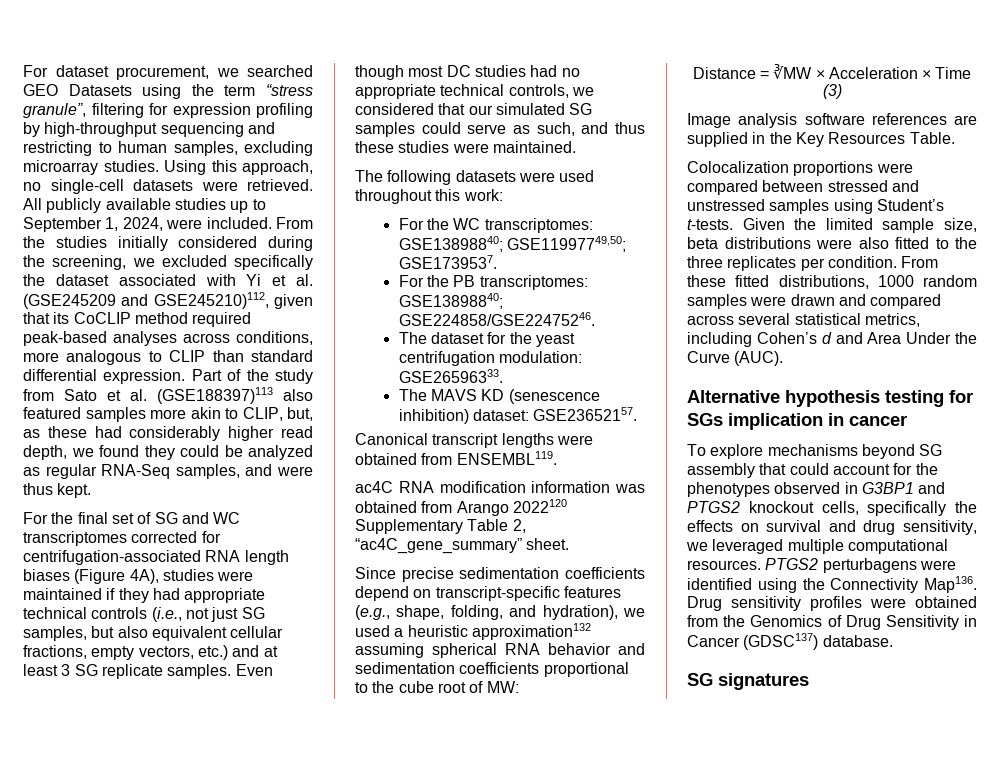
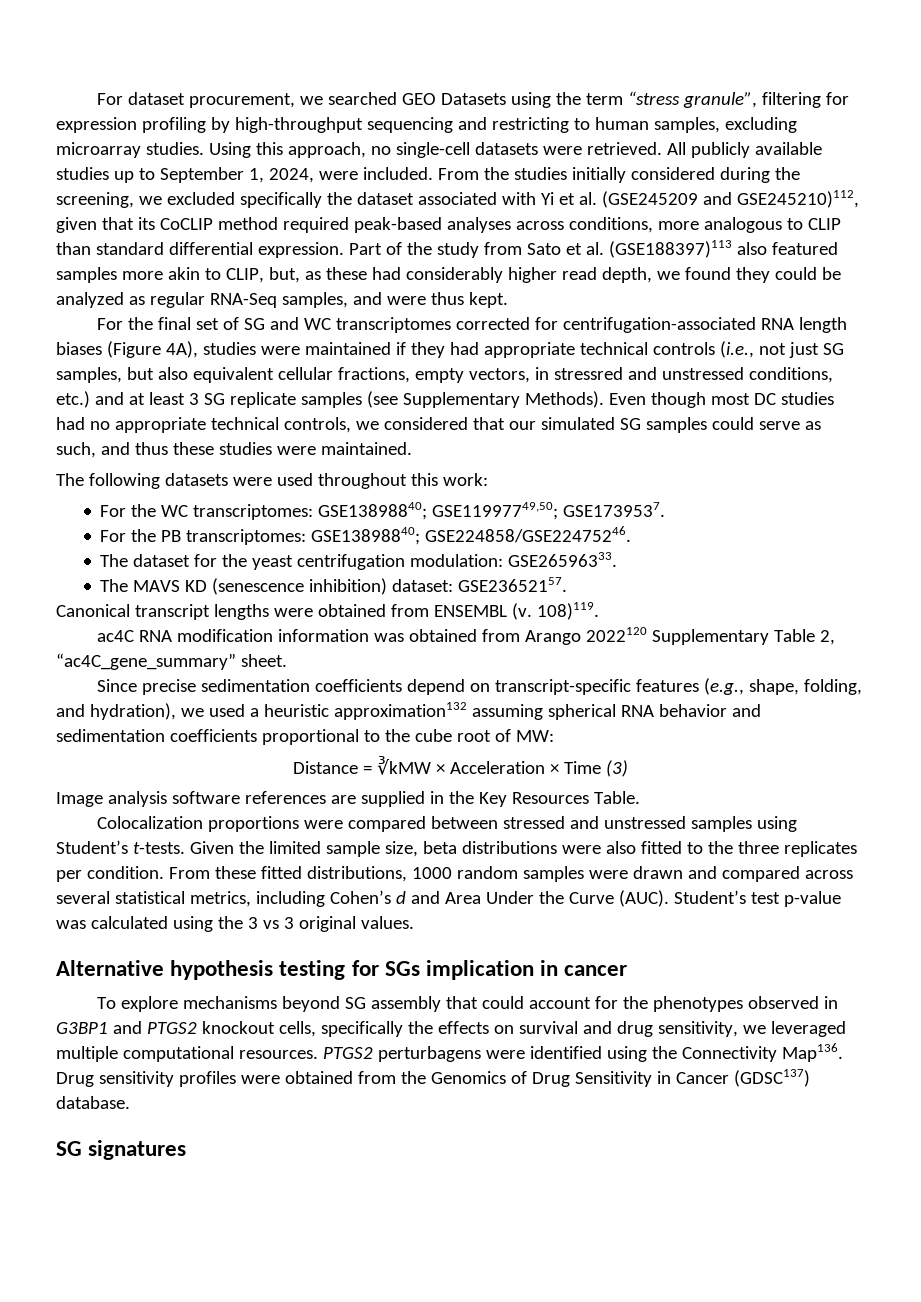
- For the final set of SG and WC transcriptomes corrected for centrifugation-associated RNA length biases (Figure 4A), studies were maintained if they had appropriate technical controls (i.e., not just SG samples, but also equivalent cellular fractions, empty vectors, etc.) and at least 3 SG replicate samples.
+ For the final set of SG and WC transcriptomes corrected for centrifugation-associated RNA length biases (Figure 4A), studies were maintained if they had appropriate technical controls (i.e., not just SG samples, but also equivalent cellular fractions, empty vectors, in stressred and unstressed conditions, etc.) and at least 3 SG replicate samples (see Supplementary Methods).
- Canonical transcript lengths were obtained from ENSEMBL119.
+ Canonical transcript lengths were obtained from ENSEMBL (v. 108)119.
- Distance = ∛MW × Acceleration × Time (3)
+ Distance = ∛kMW × Acceleration × Time (3)
+ Student’s test p-value was calculated using the 3 vs 3 original values.

